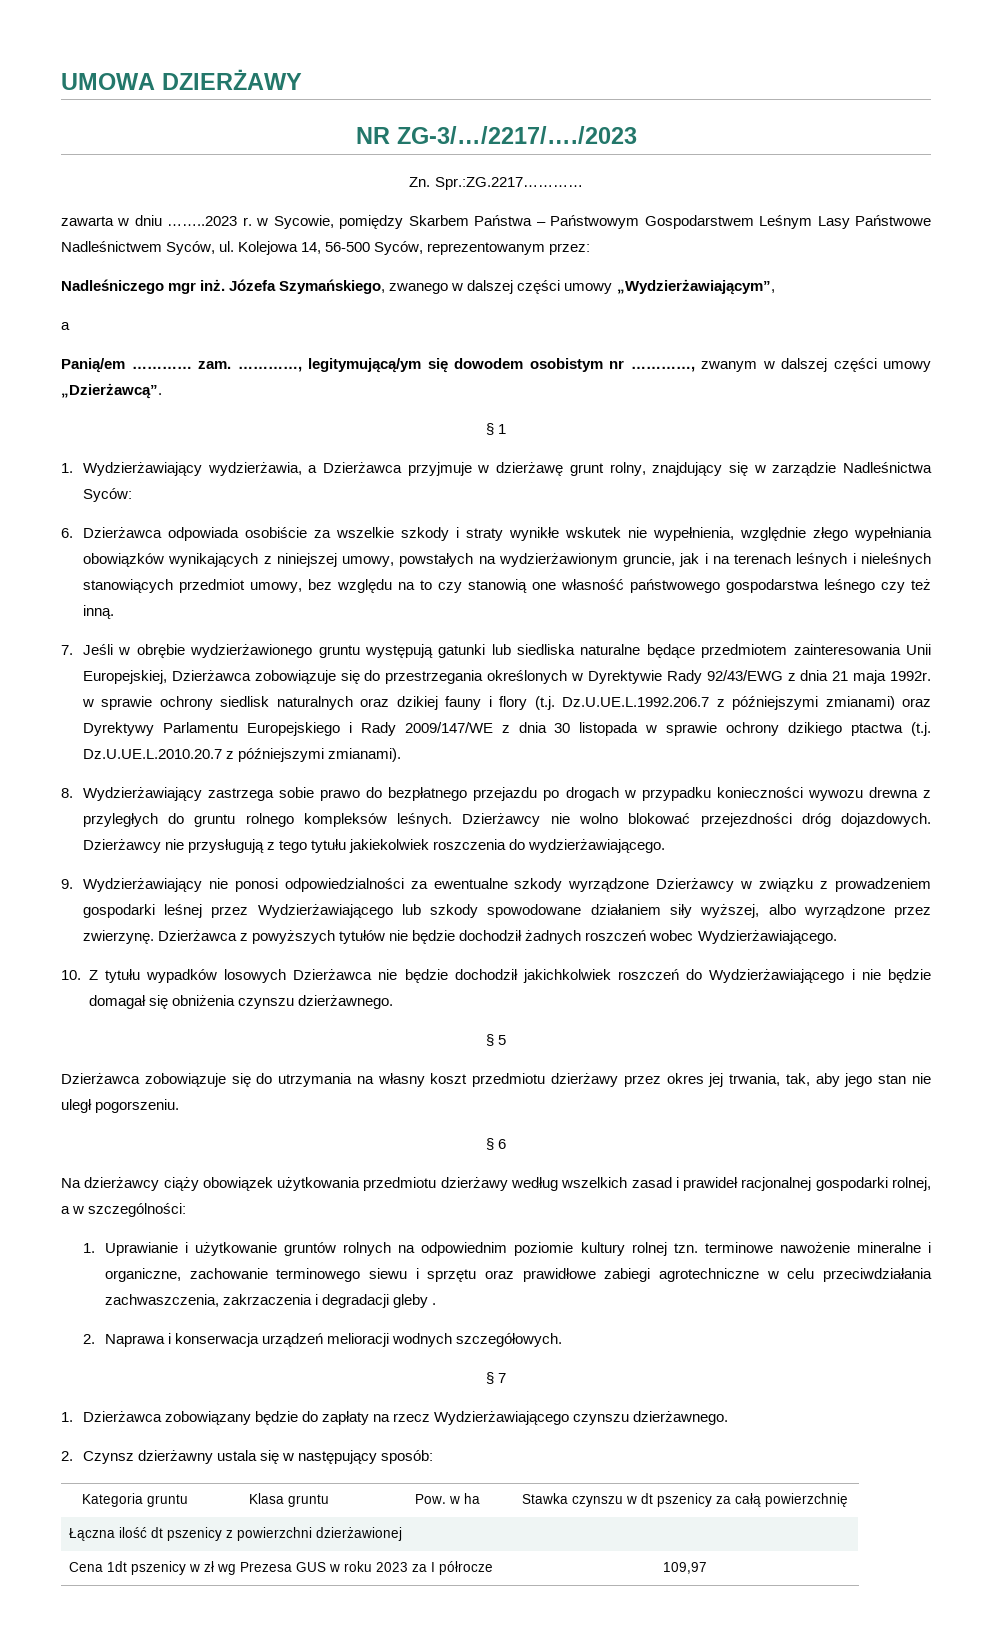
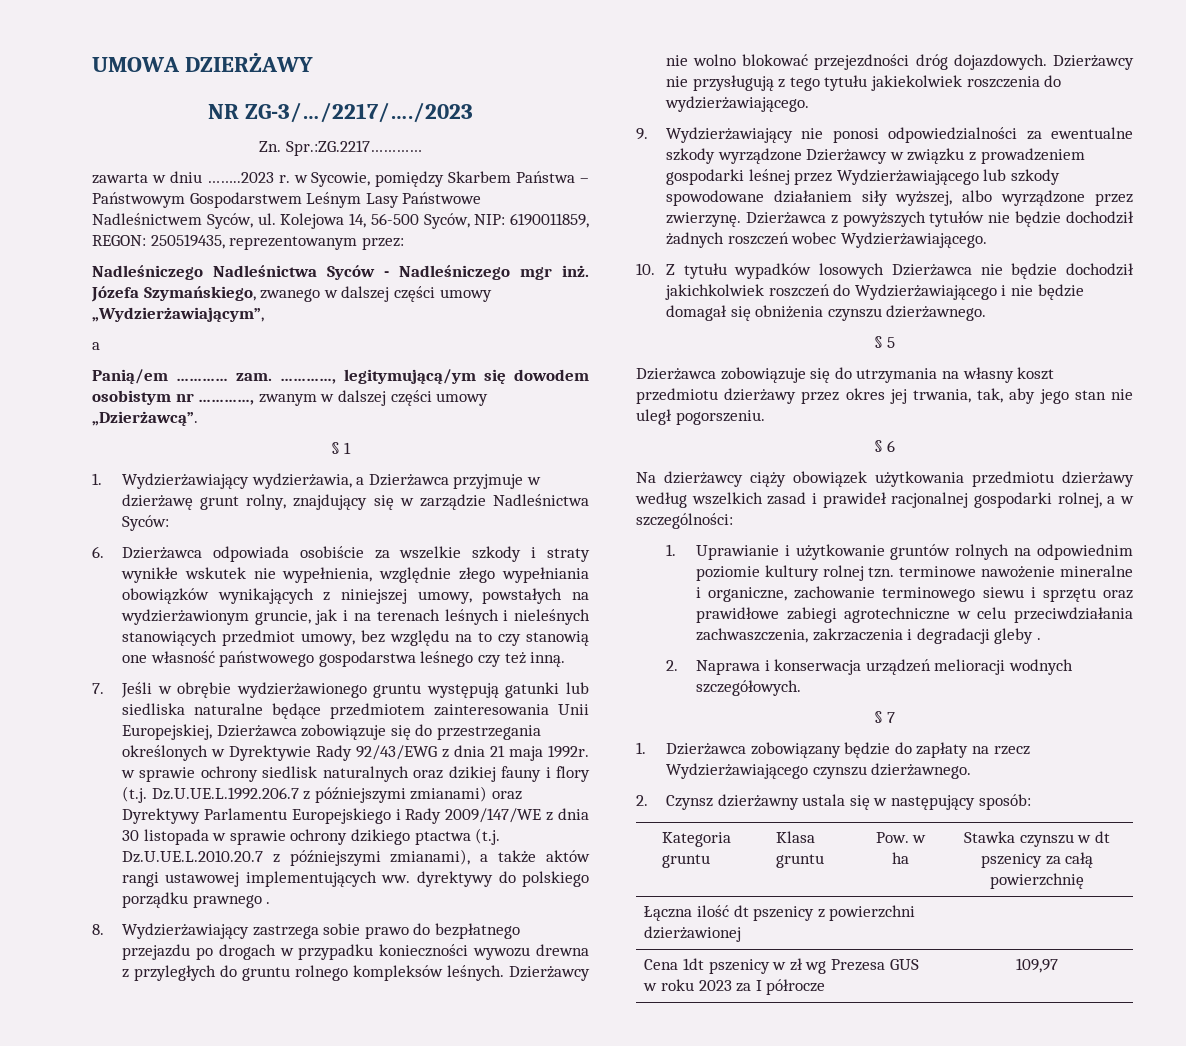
- Kolejowa 14, 56-500 Syców, reprezentowanym przez:
+ Kolejowa 14, 56-500 Syców, NIP: 6190011859, REGON: 250519435, reprezentowanym przez:
- Nadleśniczego mgr inż.
+ Nadleśniczego Nadleśnictwa Syców - Nadleśniczego mgr inż.
- 7. Jeśli w obrębie wydzierżawionego gruntu występują gatunki lub siedliska naturalne będące przedmiotem zainteresowania Unii Europejskiej, Dzierżawca zobowiązuje się do przestrzegania określonych w Dyrektywie Rady 92/43/EWG z dnia 21 maja 1992r. w sprawie ochrony siedlisk naturalnych oraz dzikiej fauny i flory (t.j. Dz.U.UE.L.1992.206.7 z późniejszymi zmianami) oraz Dyrektywy Parlamentu Europejskiego i Rady 2009/147/WE z dnia 30 listopada w sprawie ochrony dzikiego ptactwa (t.j. Dz.U.UE.L.2010.20.7 z późniejszymi zmianami).
+ 7. Jeśli w obrębie wydzierżawionego gruntu występują gatunki lub siedliska naturalne będące przedmiotem zainteresowania Unii Europejskiej, Dzierżawca zobowiązuje się do przestrzegania określonych w Dyrektywie Rady 92/43/EWG z dnia 21 maja 1992r. w sprawie ochrony siedlisk naturalnych oraz dzikiej fauny i flory (t.j. Dz.U.UE.L.1992.206.7 z późniejszymi zmianami) oraz Dyrektywy Parlamentu Europejskiego i Rady 2009/147/WE z dnia 30 listopada w sprawie ochrony dzikiego ptactwa (t.j. Dz.U.UE.L.2010.20.7 z późniejszymi zmianami), a także aktów rangi ustawowej implementujących ww. dyrektywy do polskiego porządku prawnego .

